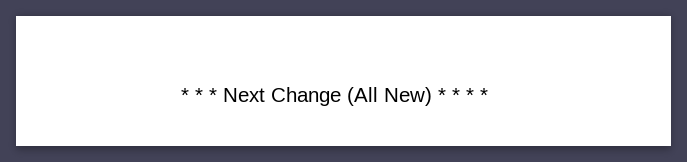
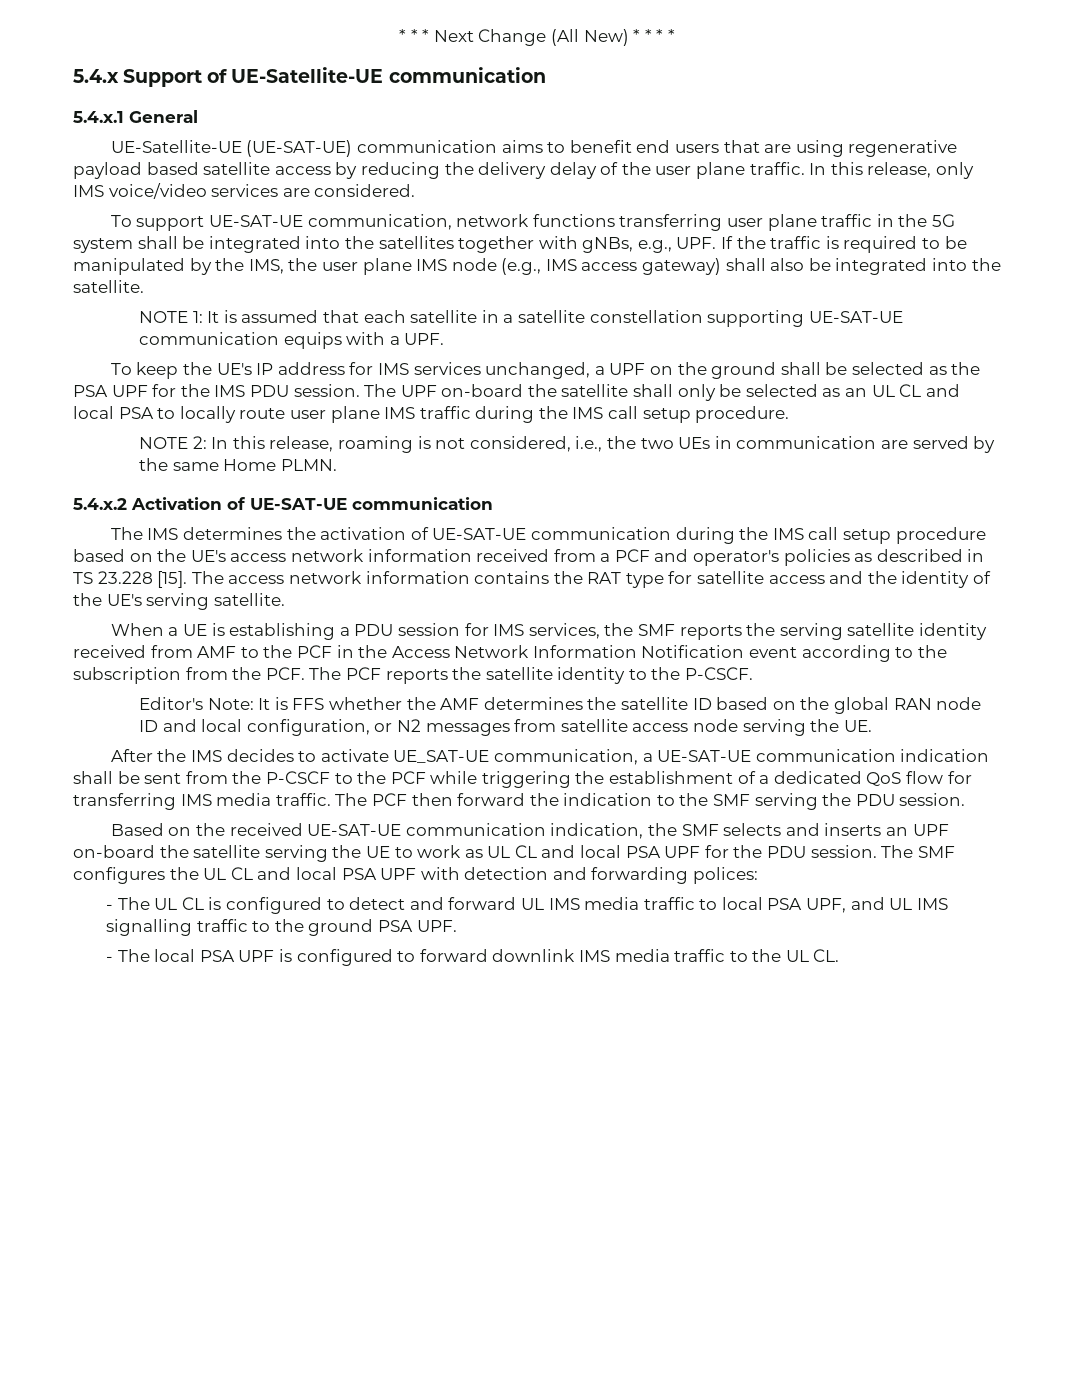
+ 5.4.x Support of UE-Satellite-UE communication
+ 5.4.x.1 General
+ UE-Satellite-UE (UE-SAT-UE) communication aims to benefit end users that are using regenerative payload based satellite access by reducing the delivery delay of the user plane traffic. In this release, only IMS voice/video services are considered.
+ To support UE-SAT-UE communication, network functions transferring user plane traffic in the 5G system shall be integrated into the satellites together with gNBs, e.g., UPF. If the traffic is required to be manipulated by the IMS, the user plane IMS node (e.g., IMS access gateway) shall also be integrated into the satellite.
+ NOTE 1: It is assumed that each satellite in a satellite constellation supporting UE-SAT-UE communication equips with a UPF.
+ To keep the UE's IP address for IMS services unchanged, a UPF on the ground shall be selected as the PSA UPF for the IMS PDU session. The UPF on-board the satellite shall only be selected as an UL CL and local PSA to locally route user plane IMS traffic during the IMS call setup procedure.
+ NOTE 2: In this release, roaming is not considered, i.e., the two UEs in communication are served by the same Home PLMN.
+ 5.4.x.2 Activation of UE-SAT-UE communication
+ The IMS determines the activation of UE-SAT-UE communication during the IMS call setup procedure based on the UE's access network information received from a PCF and operator's policies as described in TS 23.228 [15]. The access network information contains the RAT type for satellite access and the identity of the UE's serving satellite.
+ When a UE is establishing a PDU session for IMS services, the SMF reports the serving satellite identity received from AMF to the PCF in the Access Network Information Notification event according to the subscription from the PCF. The PCF reports the satellite identity to the P-CSCF.
+ Editor's Note: It is FFS whether the AMF determines the satellite ID based on the global RAN node ID and local configuration, or N2 messages from satellite access node serving the UE.
+ After the IMS decides to activate UE_SAT-UE communication, a UE-SAT-UE communication indication shall be sent from the P-CSCF to the PCF while triggering the establishment of a dedicated QoS flow for transferring IMS media traffic. The PCF then forward the indication to the SMF serving the PDU session.
+ Based on the received UE-SAT-UE communication indication, the SMF selects and inserts an UPF on-board the satellite serving the UE to work as UL CL and local PSA UPF for the PDU session. The SMF configures the UL CL and local PSA UPF with detection and forwarding polices:
+ - The UL CL is configured to detect and forward UL IMS media traffic to local PSA UPF, and UL IMS signalling traffic to the ground PSA UPF.
+ - The local PSA UPF is configured to forward downlink IMS media traffic to the UL CL.

